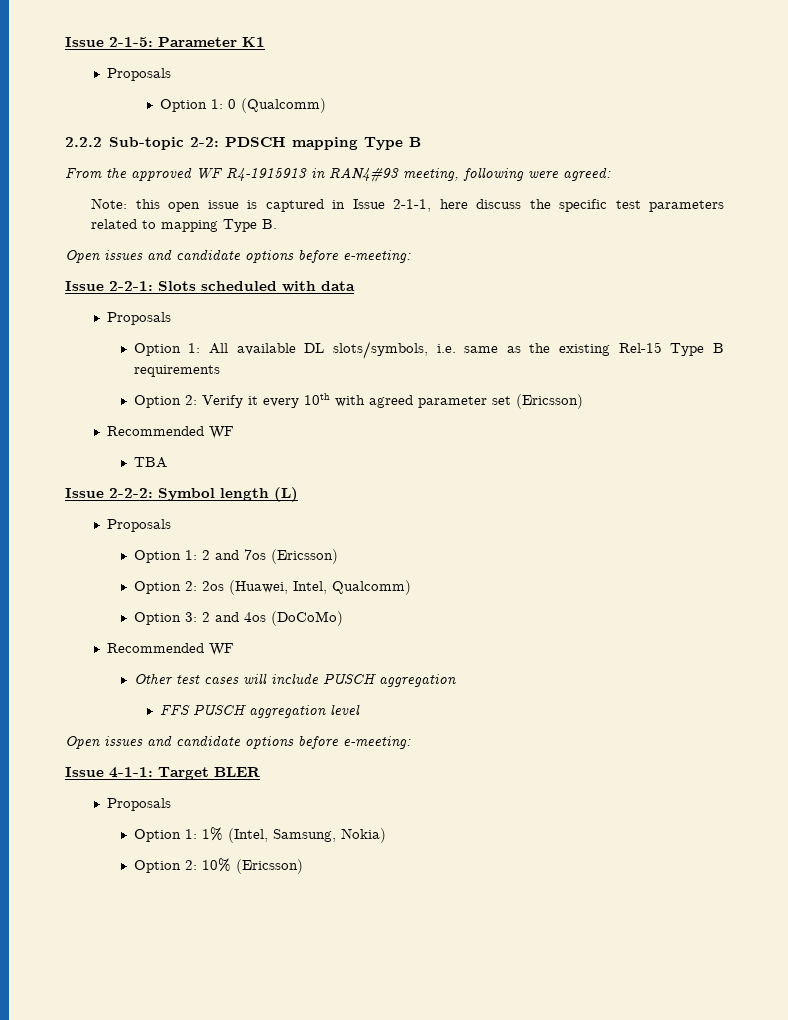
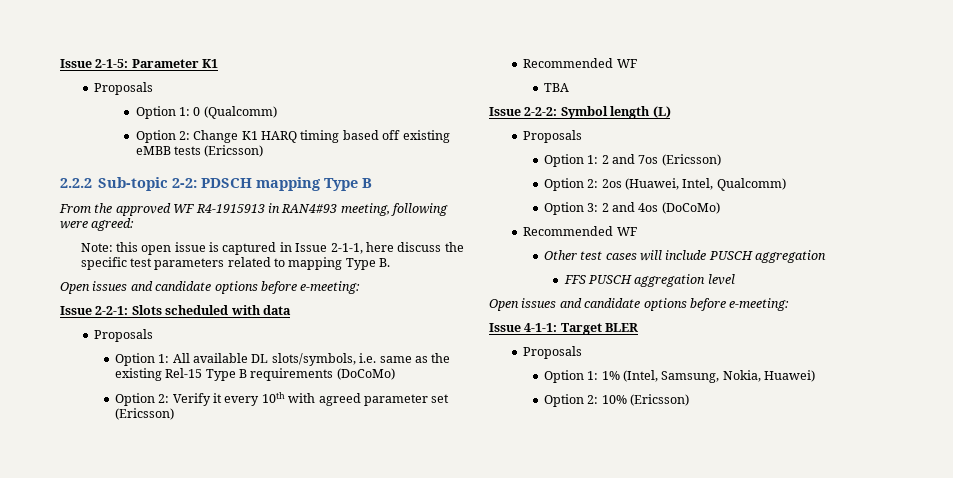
+ Option 2: Change K1 HARQ timing based off existing eMBB tests (Ericsson)
- Option 1: All available DL slots/symbols, i.e. same as the existing Rel-15 Type B requirements
+ Option 1: All available DL slots/symbols, i.e. same as the existing Rel-15 Type B requirements (DoCoMo)
- Option 1: 1% (Intel, Samsung, Nokia)
+ Option 1: 1% (Intel, Samsung, Nokia, Huawei)

